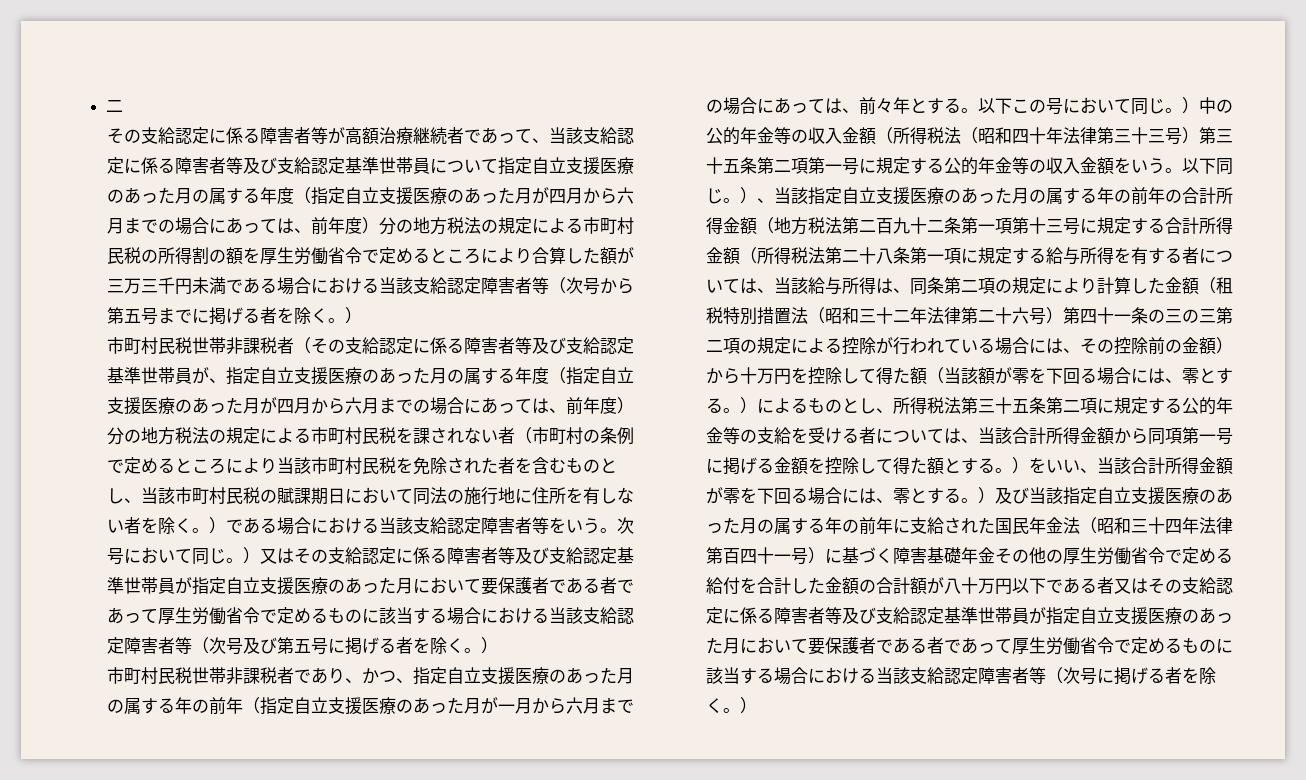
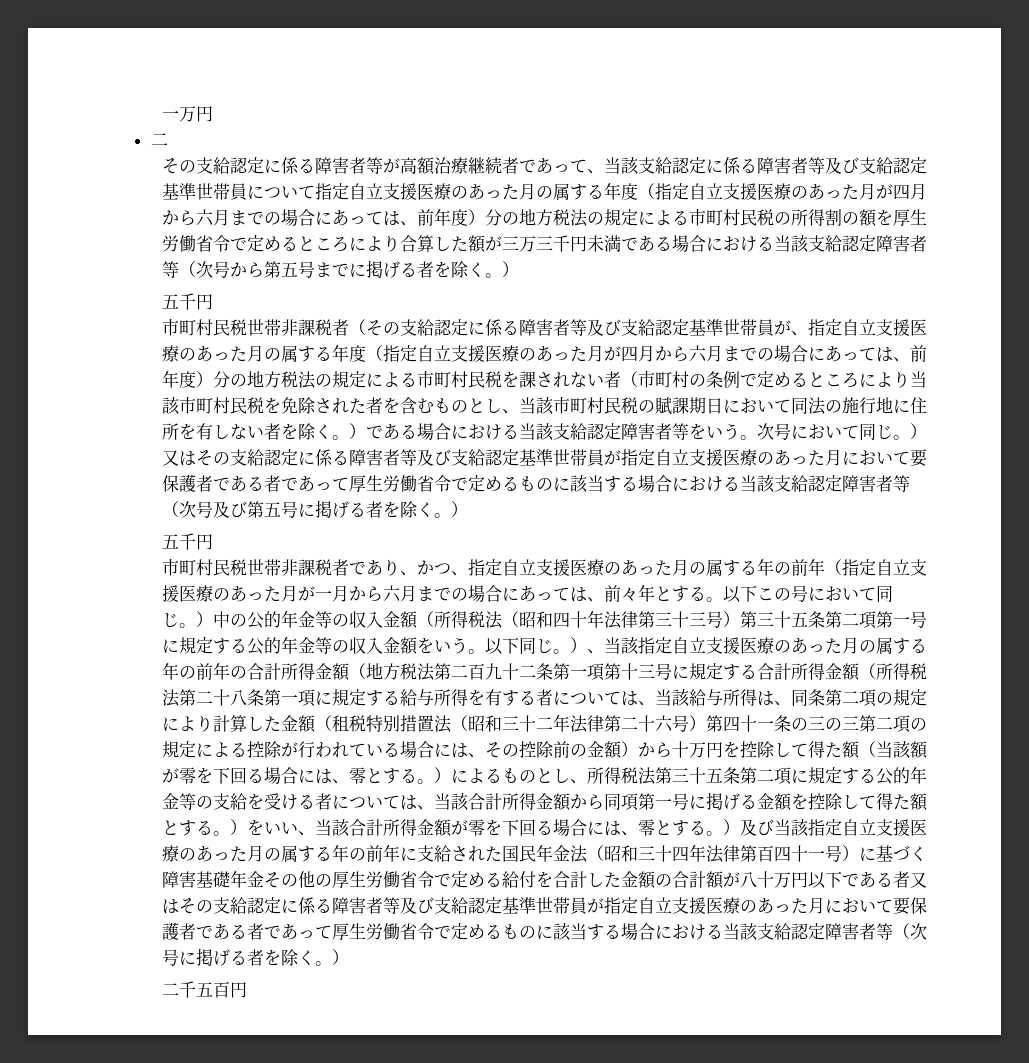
+ 一万円
  その支給認定に係る障害者等が高額治療継続者であって、当該支給認定に係る障害者等及び支給認定基準世帯員について指定自立支援医療のあった月の属する年度（指定自立支援医療のあった月が四月から六月までの場合にあっては、前年度）分の地方税法の規定による市町村民税の所得割の額を厚生労働省令で定めるところにより合算した額が三万三千円未満である場合における当該支給認定障害者等（次号から第五号までに掲げる者を除く。）
+ 五千円
  次号において同じ。）又はその支給認定に係る障害者等及び支給認定基準世帯員が指定自立支援医療のあった月において要保護者である者であって厚生労働省令で定めるものに該当する場合における当該支給認定障害者等（次号及び第五号に掲げる者を除く。）
+ 五千円
+ 二千五百円

